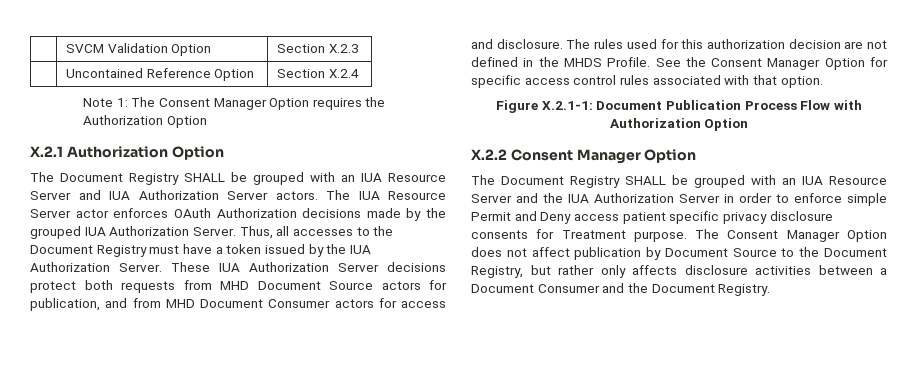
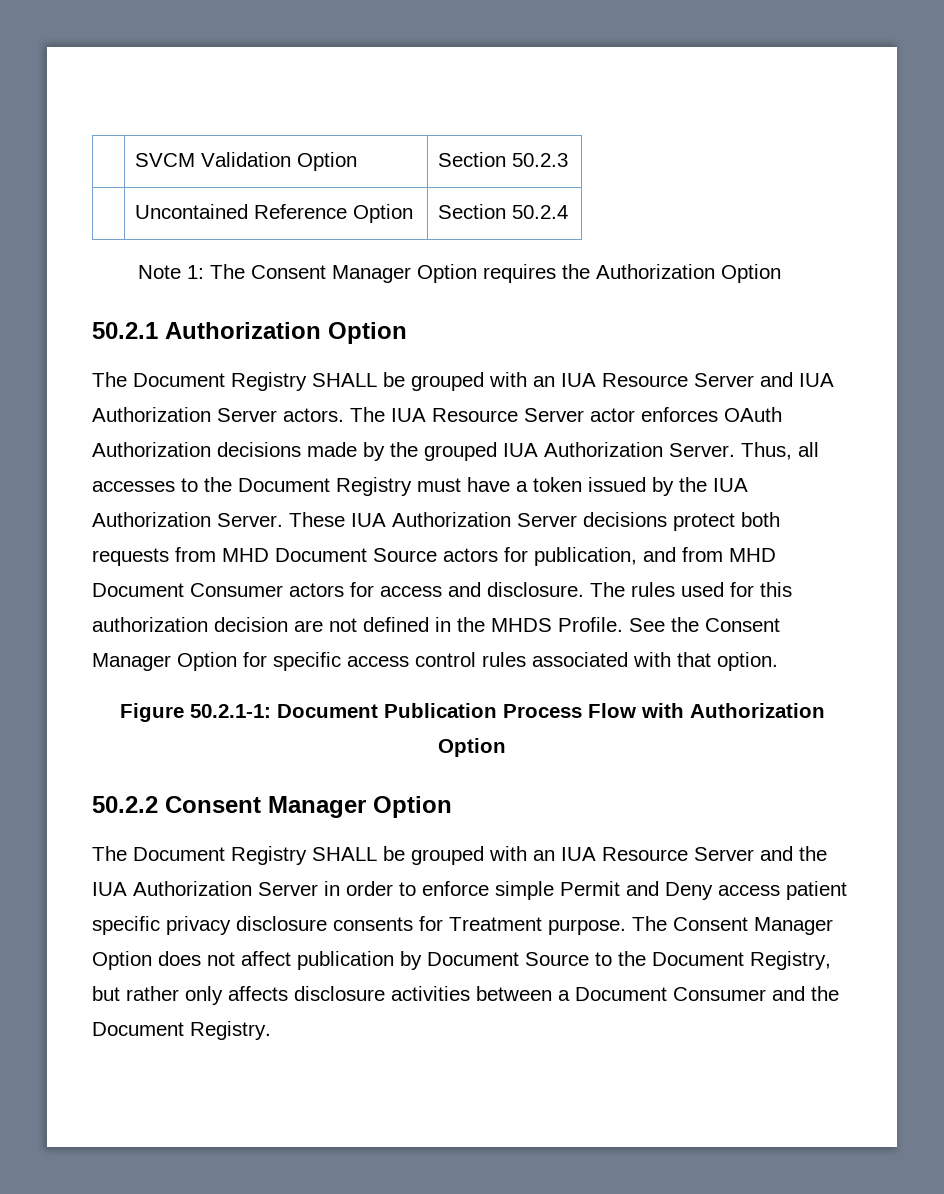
- | SVCM Validation Option | Section X.2.3
+ | SVCM Validation Option | Section 50.2.3
- | Uncontained Reference Option | Section X.2.4
+ | Uncontained Reference Option | Section 50.2.4
- X.2.1 Authorization Option
+ 50.2.1 Authorization Option
- Figure X.2.1-1: Document Publication Process Flow with Authorization Option
+ Figure 50.2.1-1: Document Publication Process Flow with Authorization Option
- X.2.2 Consent Manager Option
+ 50.2.2 Consent Manager Option

